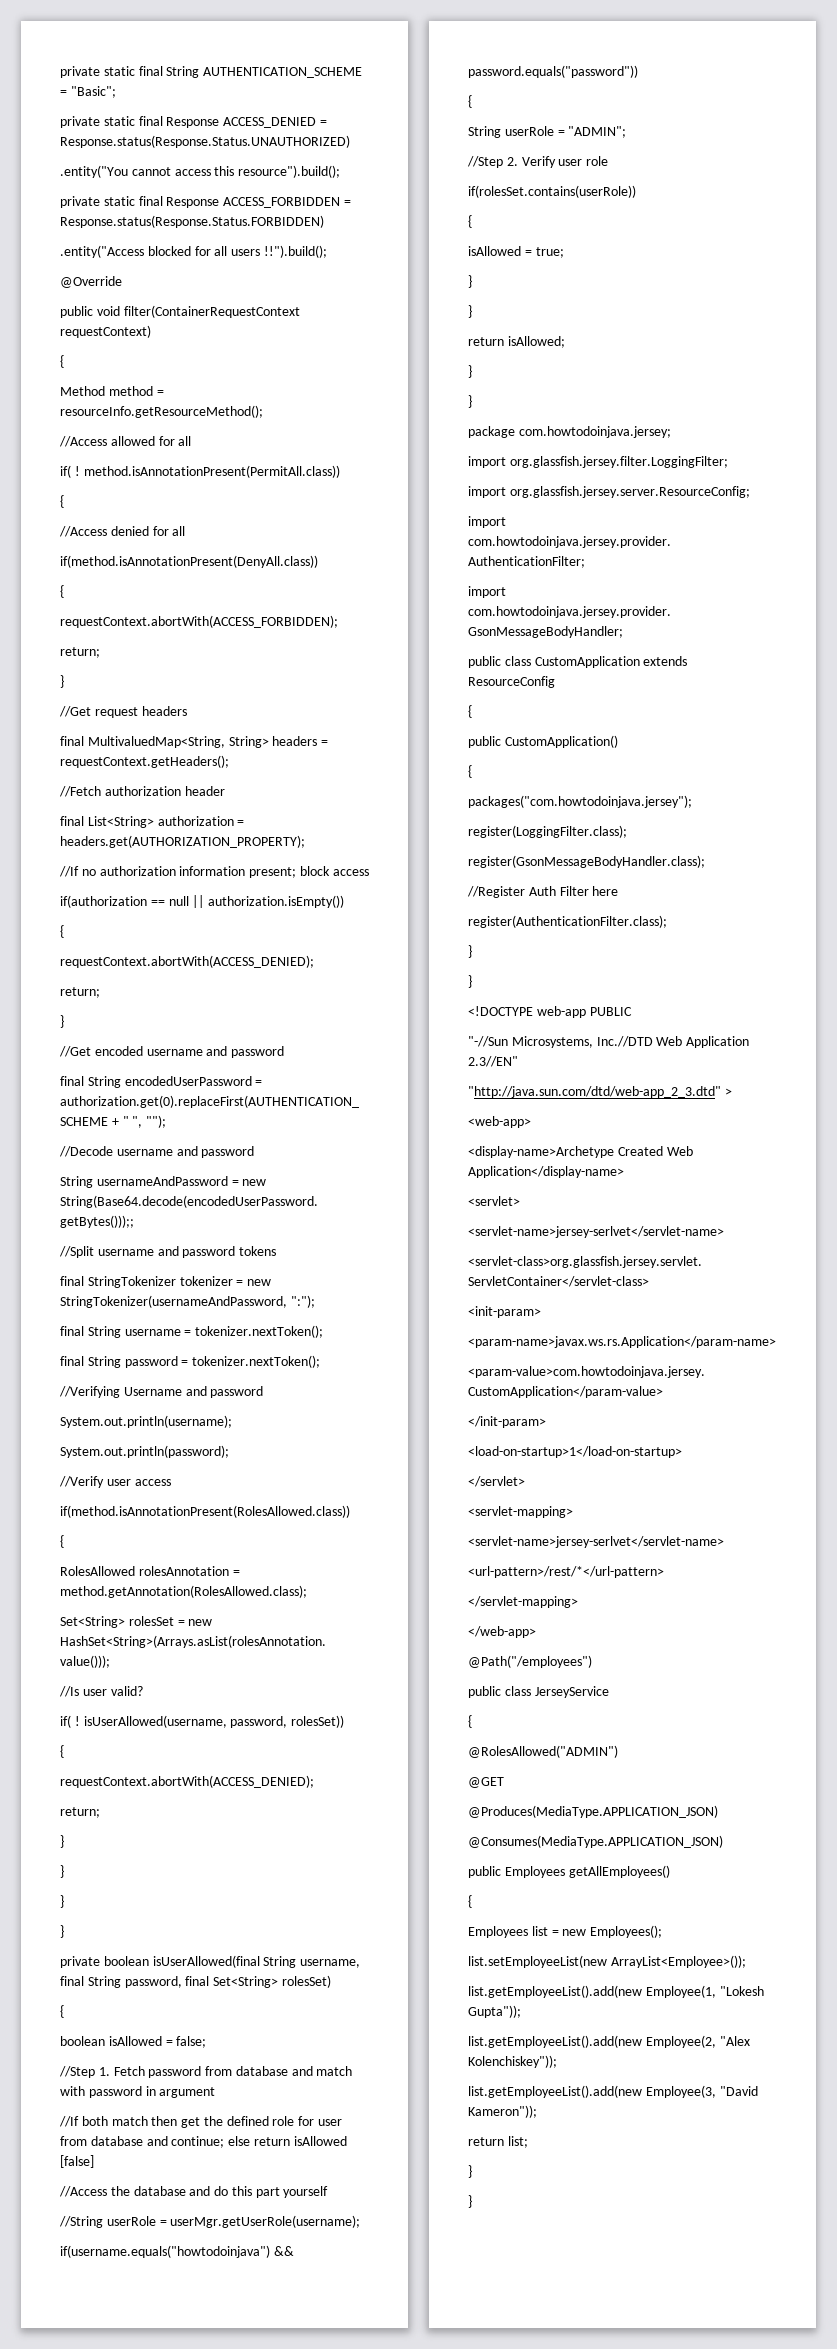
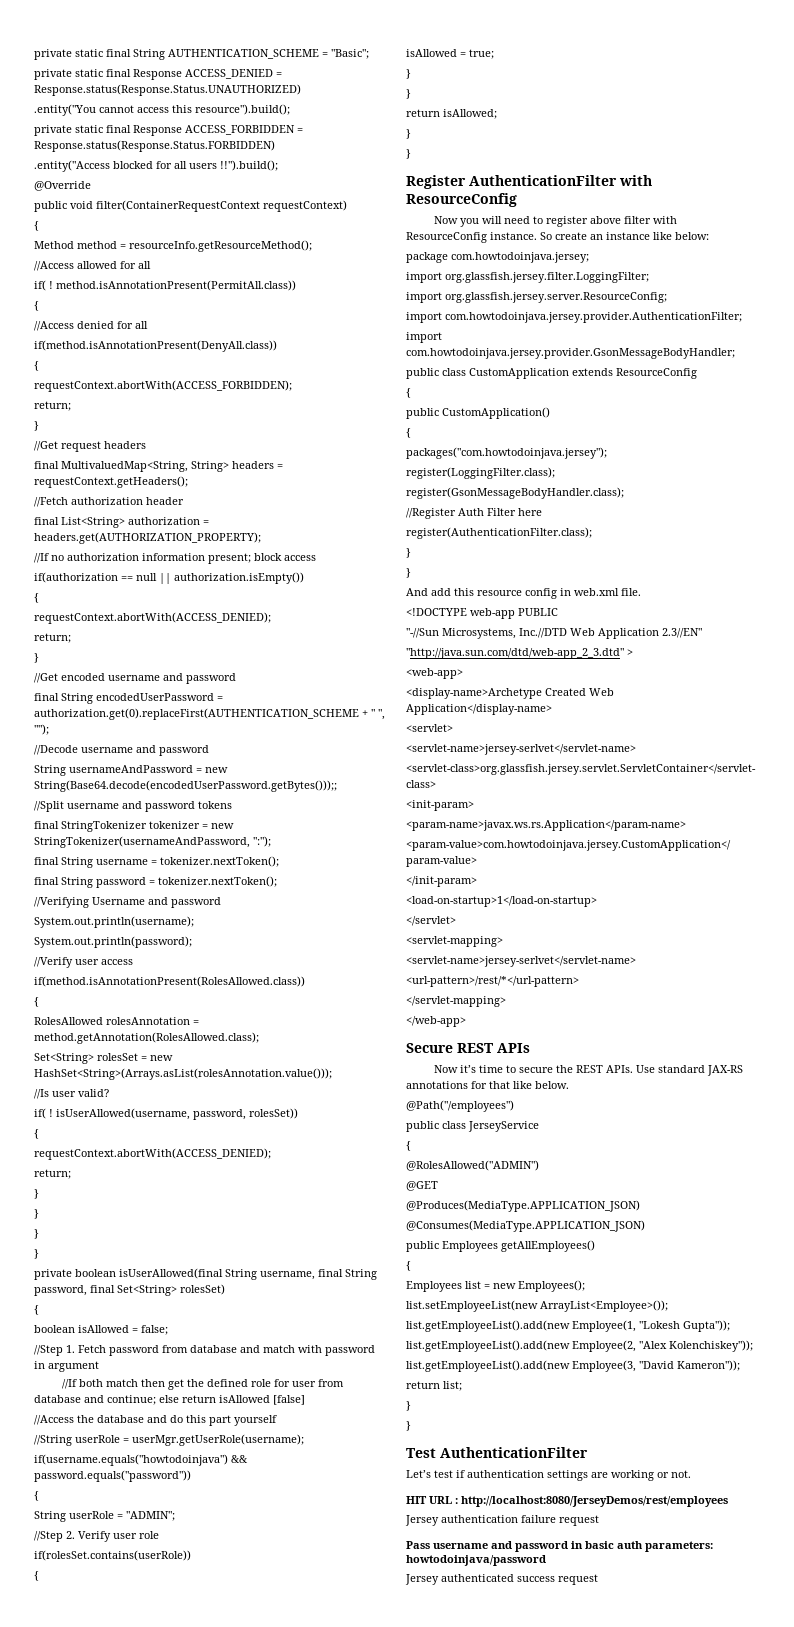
+ Register AuthenticationFilter with ResourceConfig
+ Now you will need to register above filter with ResourceConfig instance. So create an instance like below:
+ And add this resource config in web.xml file.
+ Secure REST APIs
+ Now it’s time to secure the REST APIs. Use standard JAX-RS annotations for that like below.
+ Test AuthenticationFilter
+ Let’s test if authentication settings are working or not.
+ HIT URL : http://localhost:8080/JerseyDemos/rest/employees
+ Jersey authentication failure request
+ Pass username and password in basic auth parameters: howtodoinjava/password
+ Jersey authenticated success request

